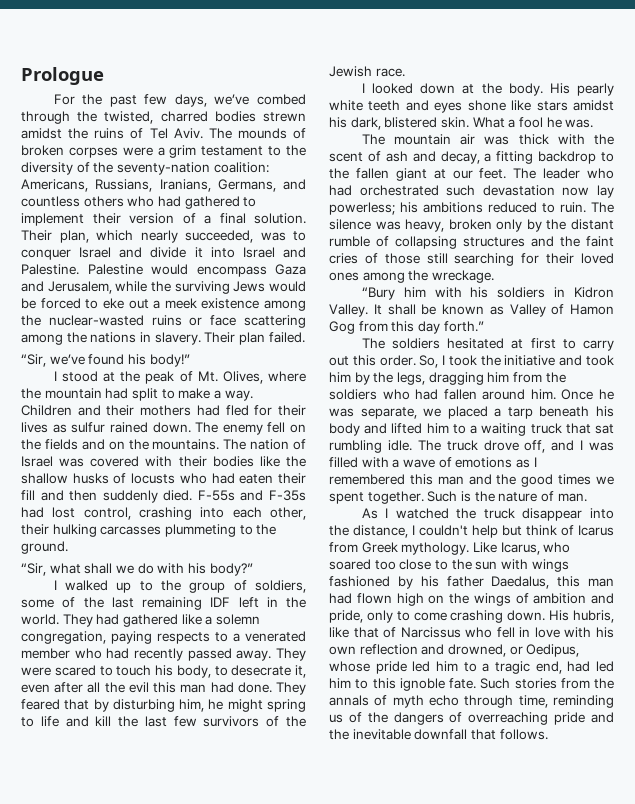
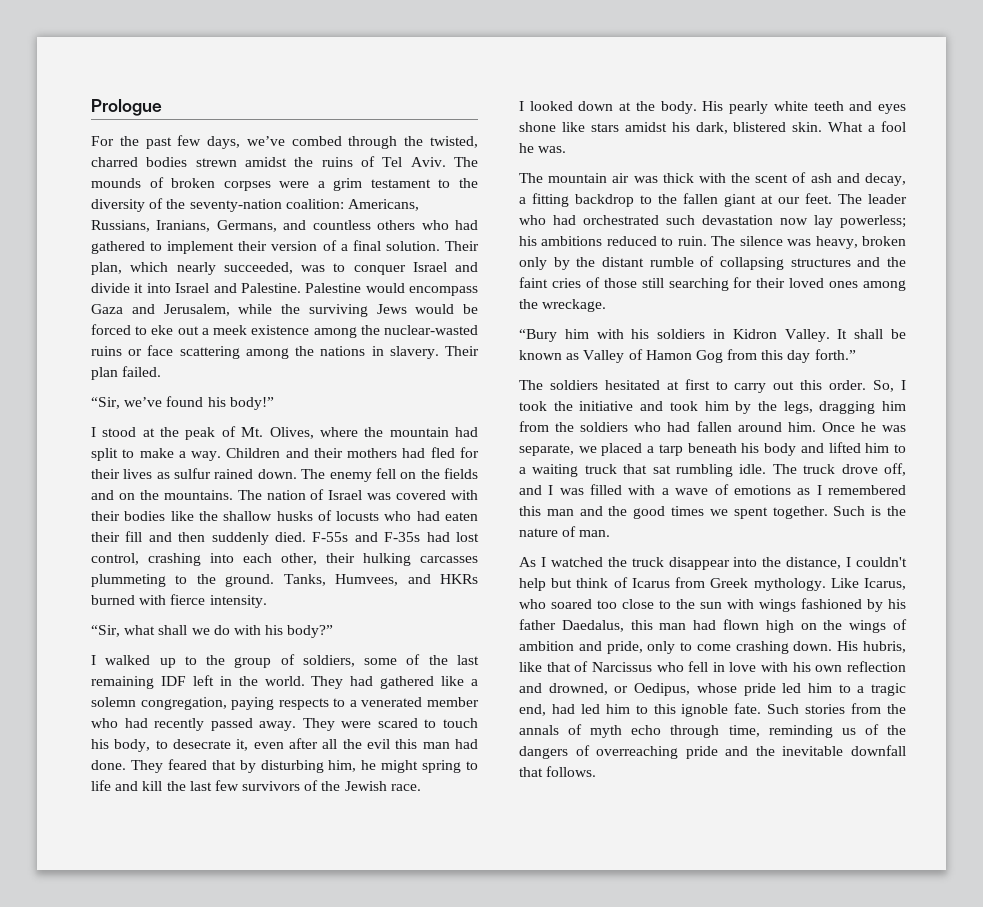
+ Tanks, Humvees, and HKRs burned with fierce intensity.

